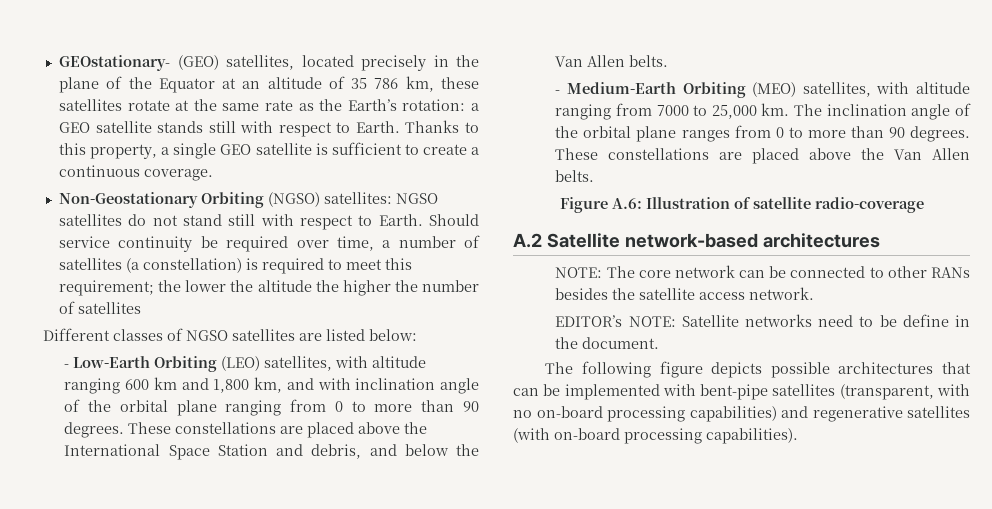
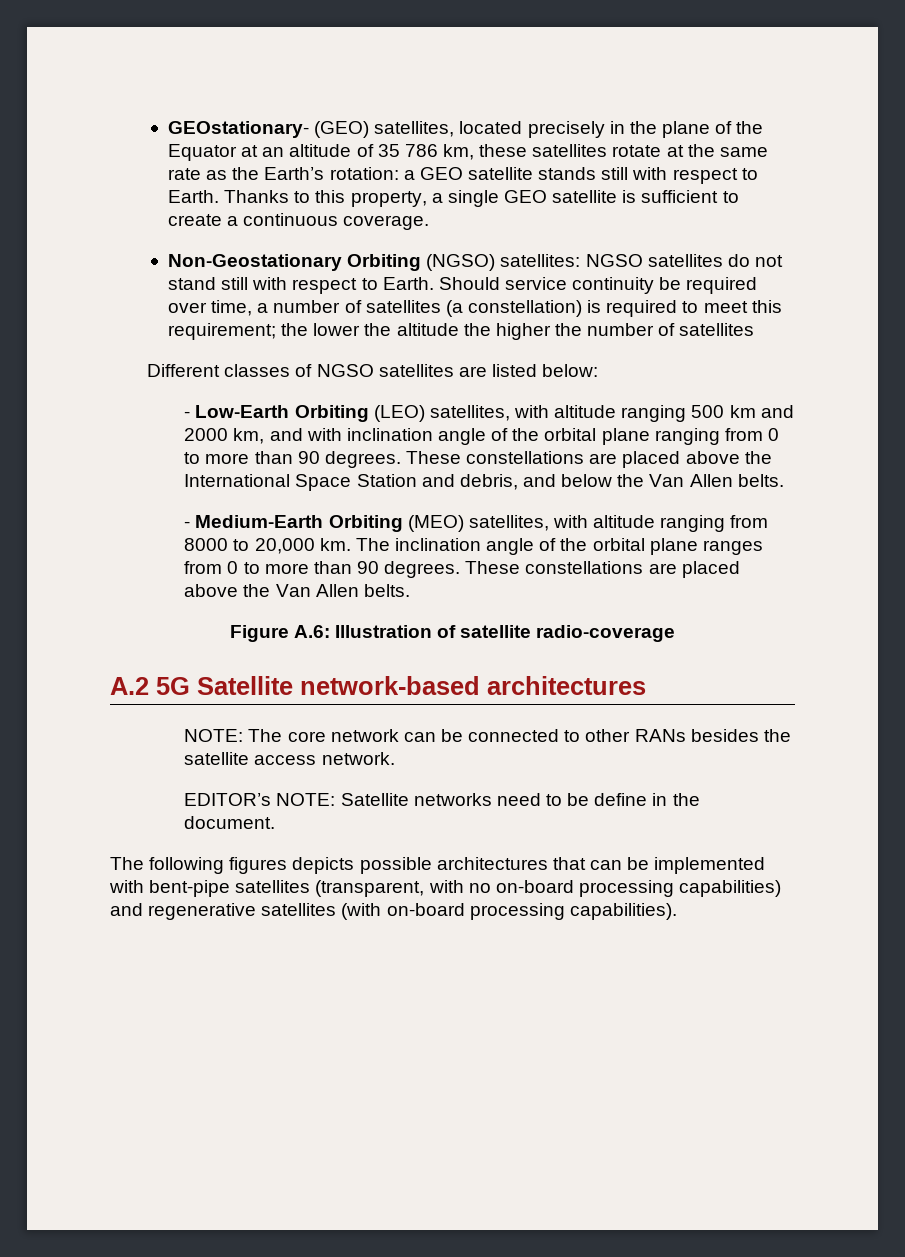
- - Low-Earth Orbiting (LEO) satellites, with altitude ranging 600 km and 1,800 km, and with inclination angle of the orbital plane ranging from 0 to more than 90 degrees.
+ - Low-Earth Orbiting (LEO) satellites, with altitude ranging 500 km and 2000 km, and with inclination angle of the orbital plane ranging from 0 to more than 90 degrees.
- - Medium-Earth Orbiting (MEO) satellites, with altitude ranging from 7000 to 25,000 km.
+ - Medium-Earth Orbiting (MEO) satellites, with altitude ranging from 8000 to 20,000 km.
- A.2 Satellite network-based architectures
+ A.2 5G Satellite network-based architectures
- The following figure depicts possible architectures that can be implemented with bent-pipe satellites (transparent, with no on-board processing capabilities) and regenerative satellites (with on-board processing capabilities).
+ The following figures depicts possible architectures that can be implemented with bent-pipe satellites (transparent, with no on-board processing capabilities) and regenerative satellites (with on-board processing capabilities).

